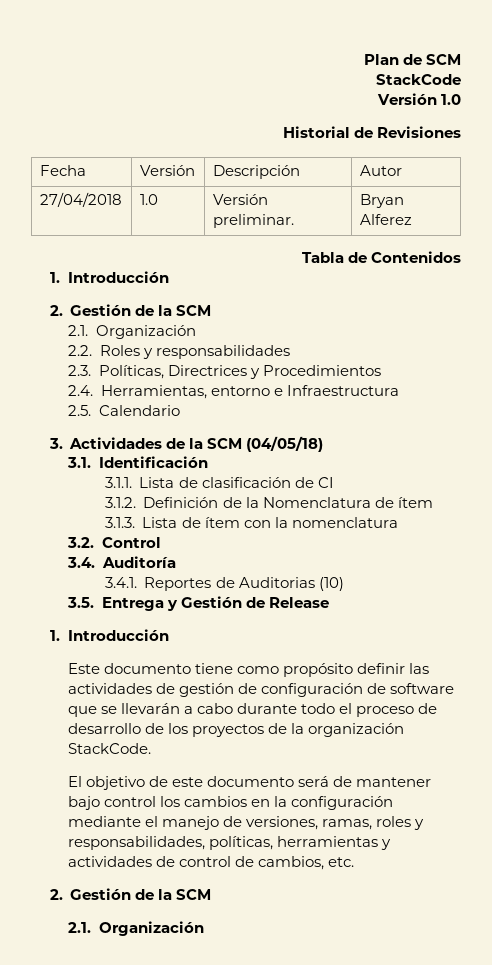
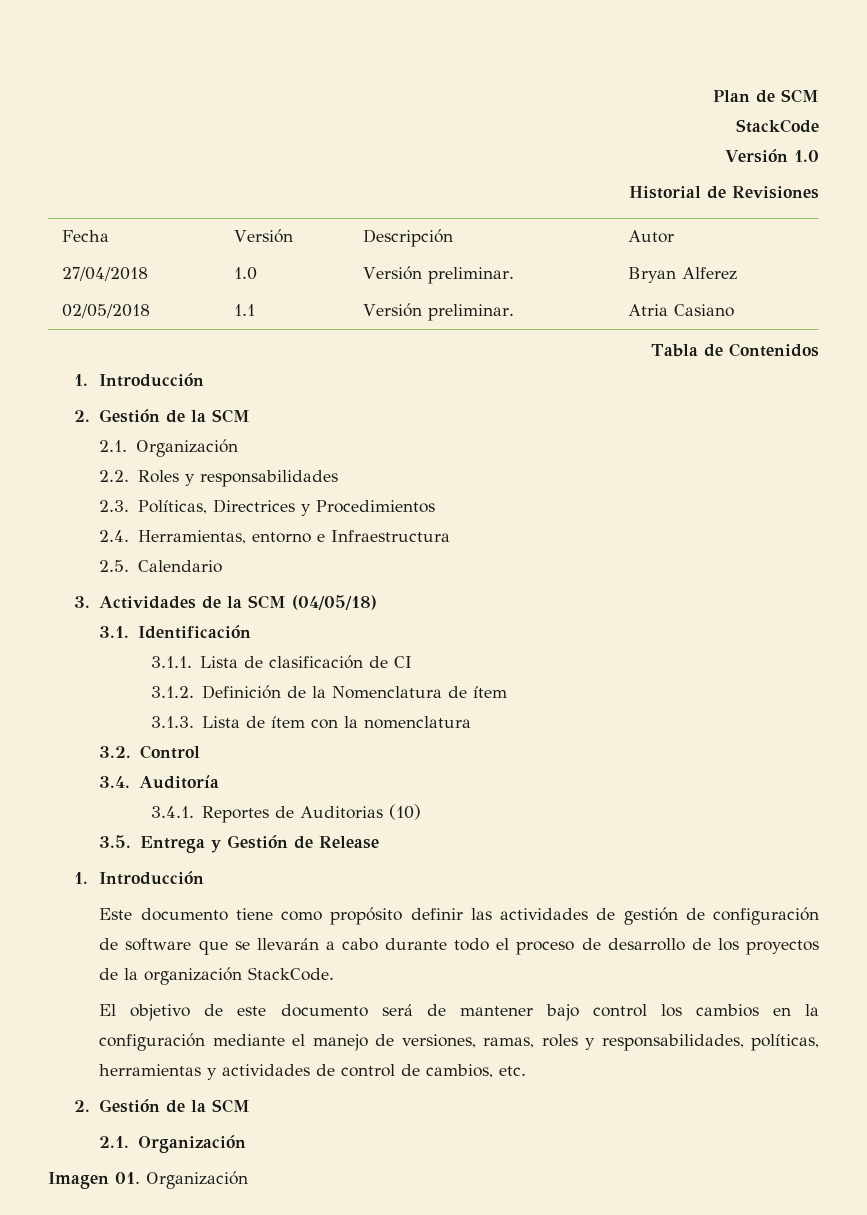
+ 02/05/2018 | 1.1 | Versión preliminar. | Atria Casiano
+ Imagen 01. Organización

